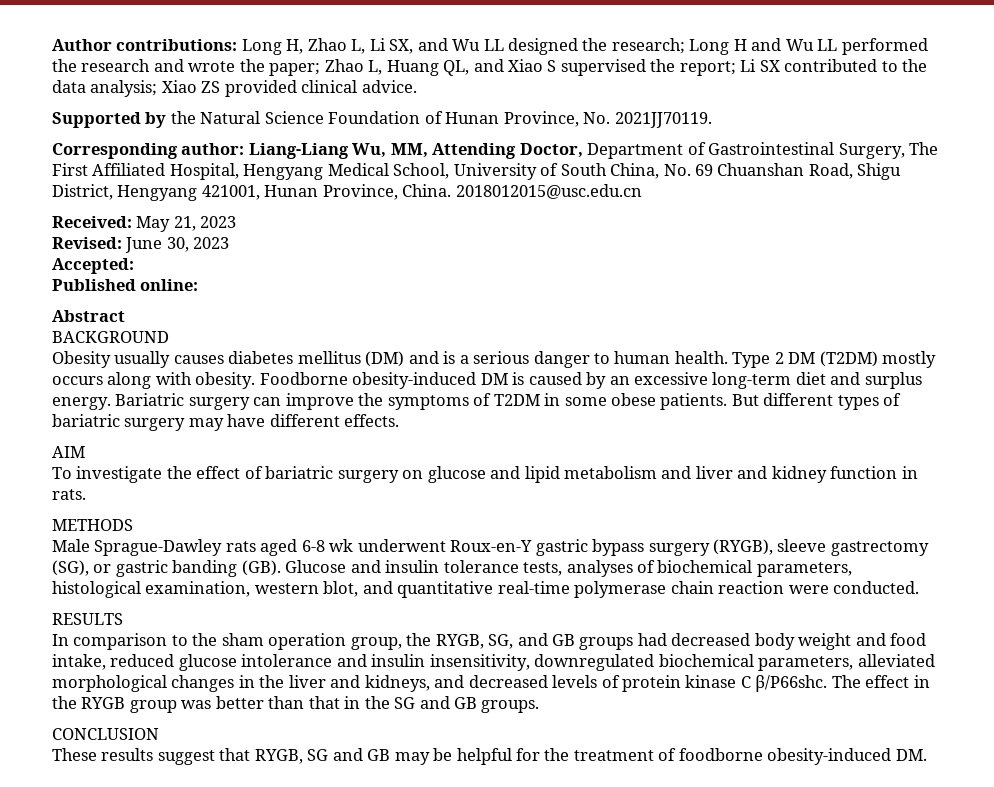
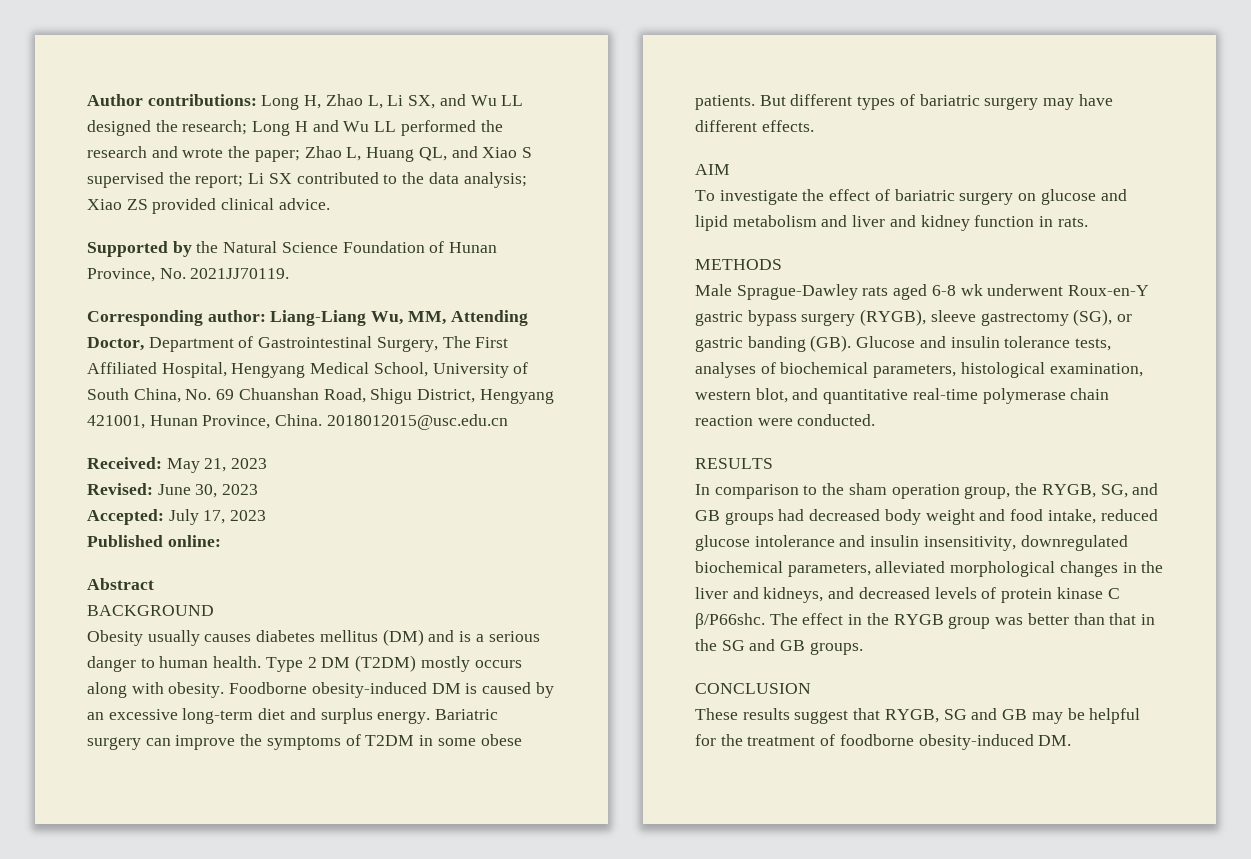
- Accepted:
+ Accepted: July 17, 2023

